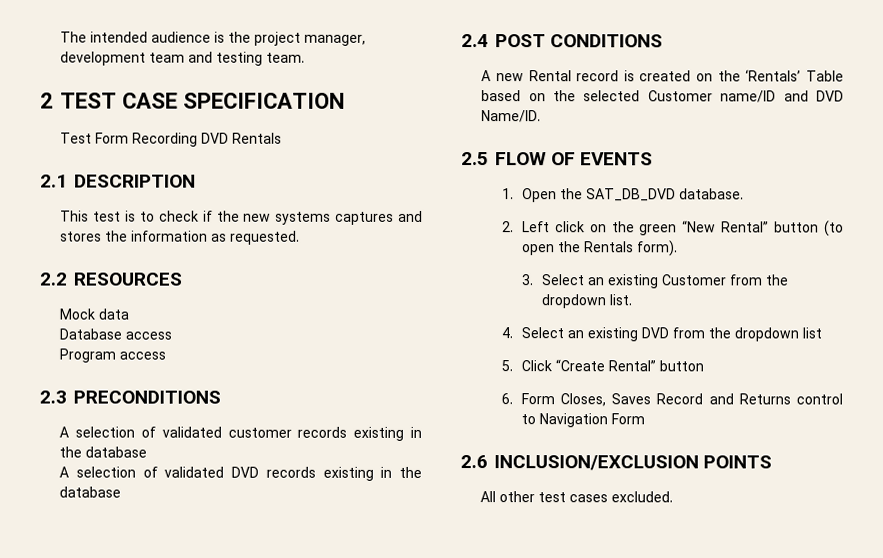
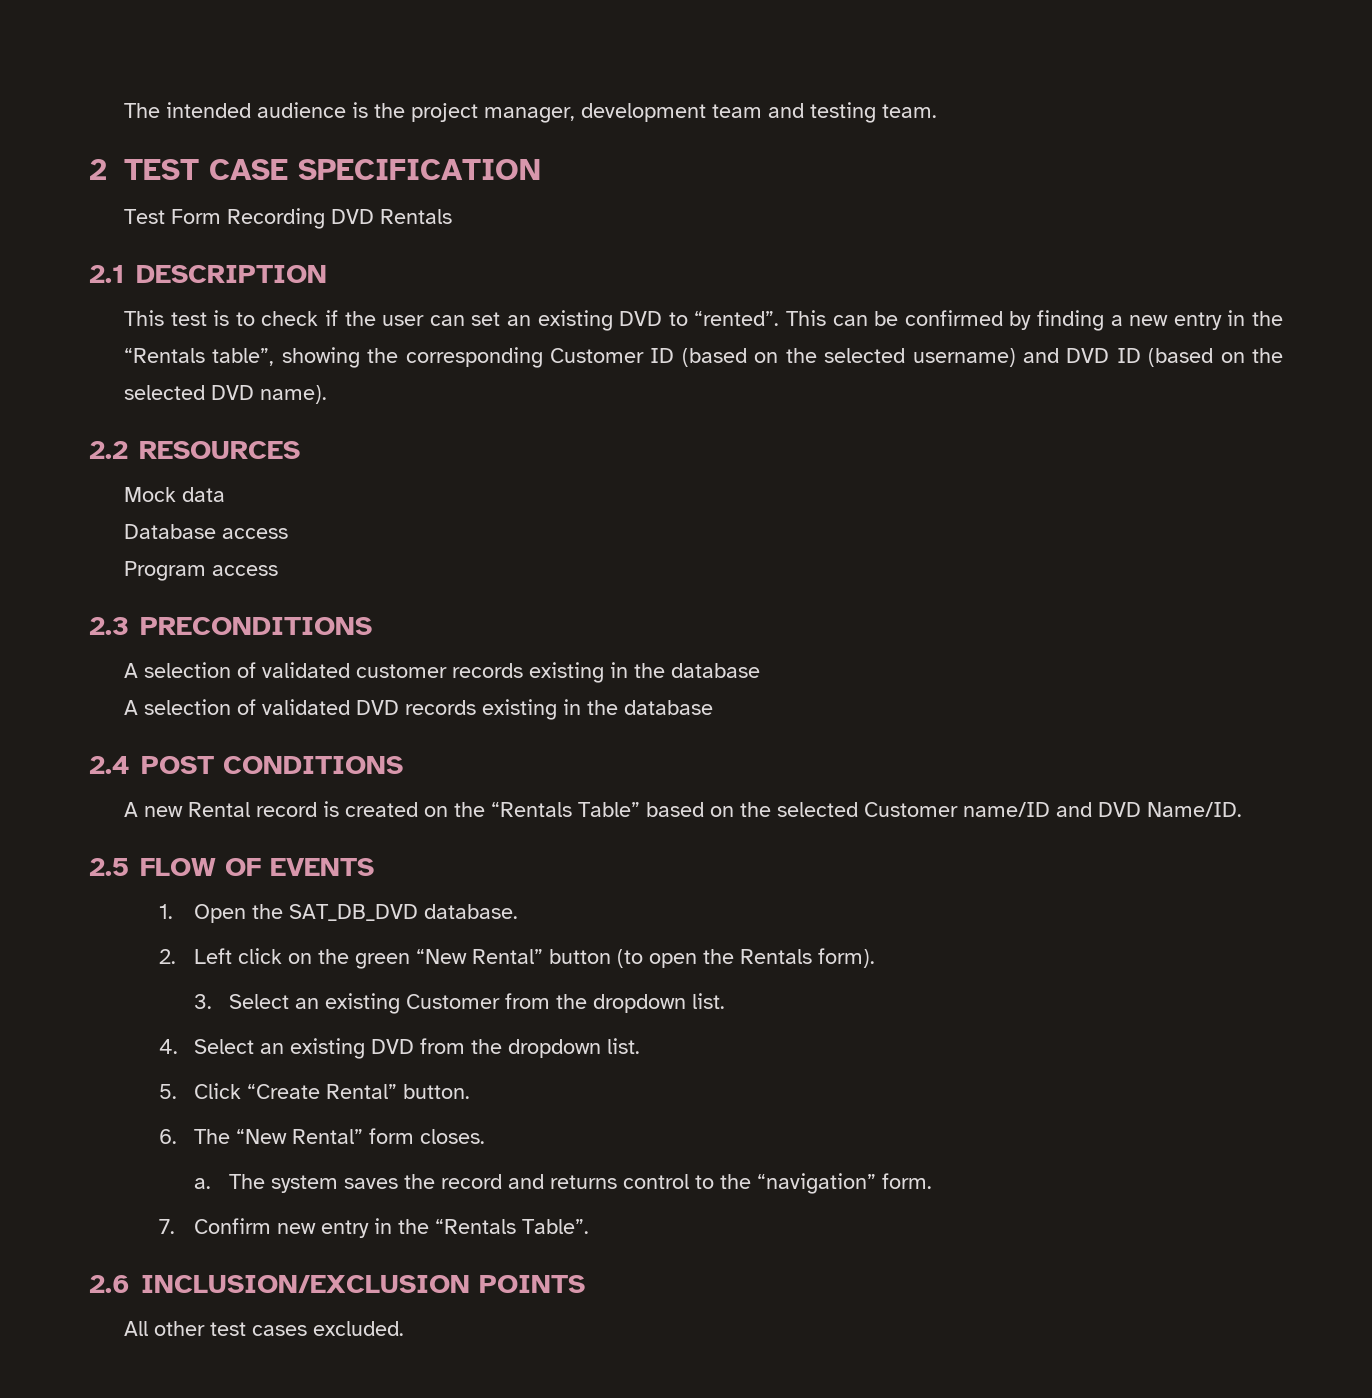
- This test is to check if the new systems captures and stores the information as requested.
+ This test is to check if the user can set an existing DVD to “rented”. This can be confirmed by finding a new entry in the “Rentals table”, showing the corresponding Customer ID (based on the selected username) and DVD ID (based on the selected DVD name).
- A new Rental record is created on the ‘Rentals’ Table based on the selected Customer name/ID and DVD Name/ID.
+ A new Rental record is created on the “Rentals Table” based on the selected Customer name/ID and DVD Name/ID.
- 4. Select an existing DVD from the dropdown list
+ 4. Select an existing DVD from the dropdown list.
- 5. Click “Create Rental” button
+ 5. Click “Create Rental” button.
- 6. Form Closes, Saves Record and Returns control to Navigation Form
+ 6. The “New Rental” form closes.
+ a. The system saves the record and returns control to the “navigation” form.
+ 7. Confirm new entry in the “Rentals Table”.

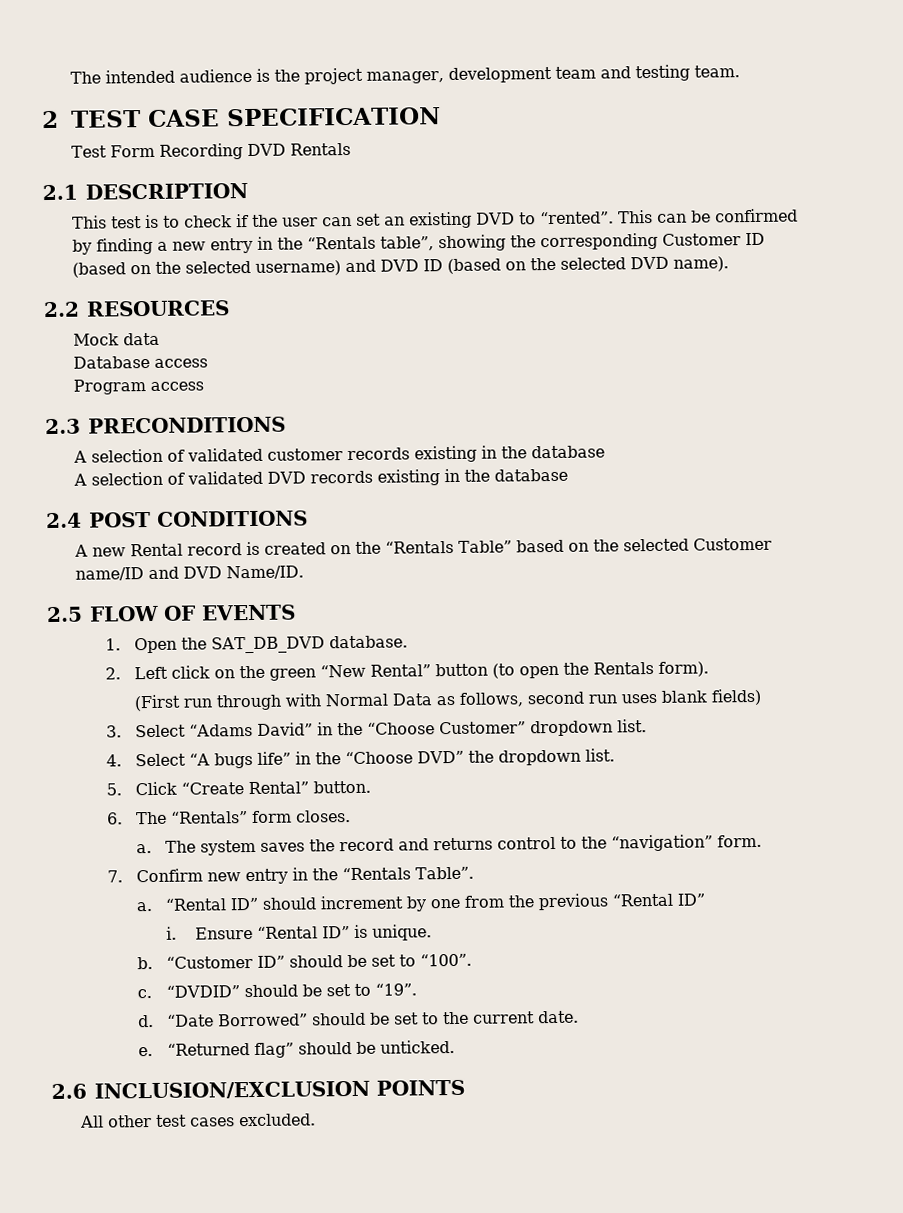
- 3. Select an existing Customer from the dropdown list.
- 4. Select an existing DVD from the dropdown list.
+ (First run through with Normal Data as follows, second run uses blank fields)
+ 3. Select “Adams David” in the “Choose Customer” dropdown list.
+ 4. Select “A bugs life” in the “Choose DVD” the dropdown list.
- 6. The “New Rental” form closes.
+ 6. The “Rentals” form closes.
+ a. “Rental ID” should increment by one from the previous “Rental ID”
+ i. Ensure “Rental ID” is unique.
+ b. “Customer ID” should be set to “100”.
+ c. “DVDID” should be set to “19”.
+ d. “Date Borrowed” should be set to the current date.
+ e. “Returned flag” should be unticked.

